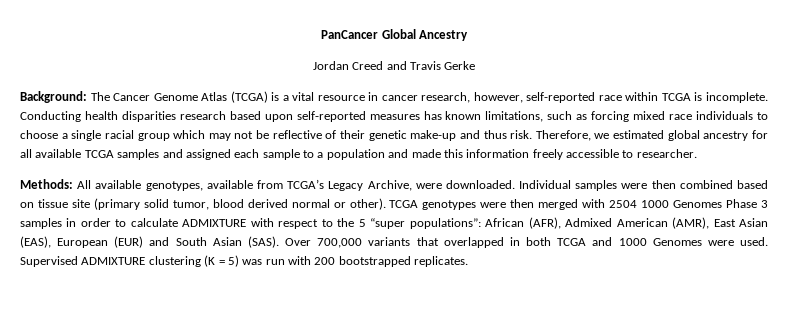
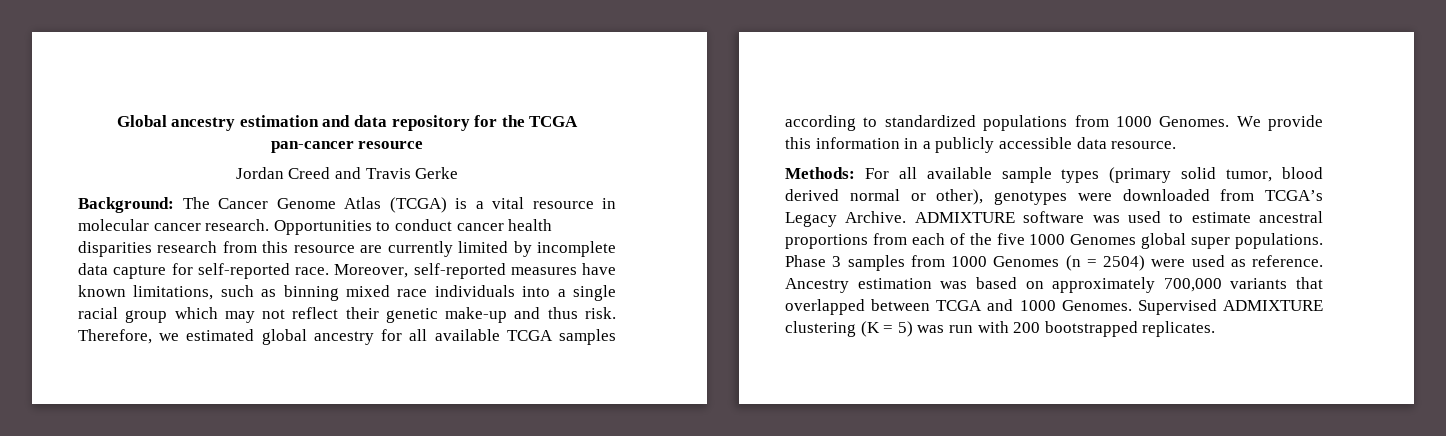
- PanCancer Global Ancestry
+ Global ancestry estimation and data repository for the TCGA pan-cancer resource
- Background: The Cancer Genome Atlas (TCGA) is a vital resource in cancer research, however, self-reported race within TCGA is incomplete. Conducting health disparities research based upon self-reported measures has known limitations, such as forcing mixed race individuals to choose a single racial group which may not be reflective of their genetic make-up and thus risk.
+ Background: The Cancer Genome Atlas (TCGA) is a vital resource in molecular cancer research. Opportunities to conduct cancer health disparities research from this resource are currently limited by incomplete data capture for self-reported race. Moreover, self-reported measures have known limitations, such as binning mixed race individuals into a single racial group which may not reflect their genetic make-up and thus risk.
- Therefore, we estimated global ancestry for all available TCGA samples and assigned each sample to a population and made this information freely accessible to researcher.
- Methods: All available genotypes, available from TCGA’s Legacy Archive, were downloaded. Individual samples were then combined based on tissue site (primary solid tumor, blood derived normal or other). TCGA genotypes were then merged with 2504 1000 Genomes Phase 3 samples in order to calculate ADMIXTURE with respect to the 5 “super populations”: African (AFR), Admixed American (AMR), East Asian (EAS), European (EUR) and South Asian (SAS). Over 700,000 variants that overlapped in both TCGA and 1000 Genomes were used.
+ Therefore, we estimated global ancestry for all available TCGA samples according to standardized populations from 1000 Genomes. We provide this information in a publicly accessible data resource.
+ Methods: For all available sample types (primary solid tumor, blood derived normal or other), genotypes were downloaded from TCGA’s Legacy Archive. ADMIXTURE software was used to estimate ancestral proportions from each of the five 1000 Genomes global super populations. Phase 3 samples from 1000 Genomes (n = 2504) were used as reference. Ancestry estimation was based on approximately 700,000 variants that overlapped between TCGA and 1000 Genomes.

